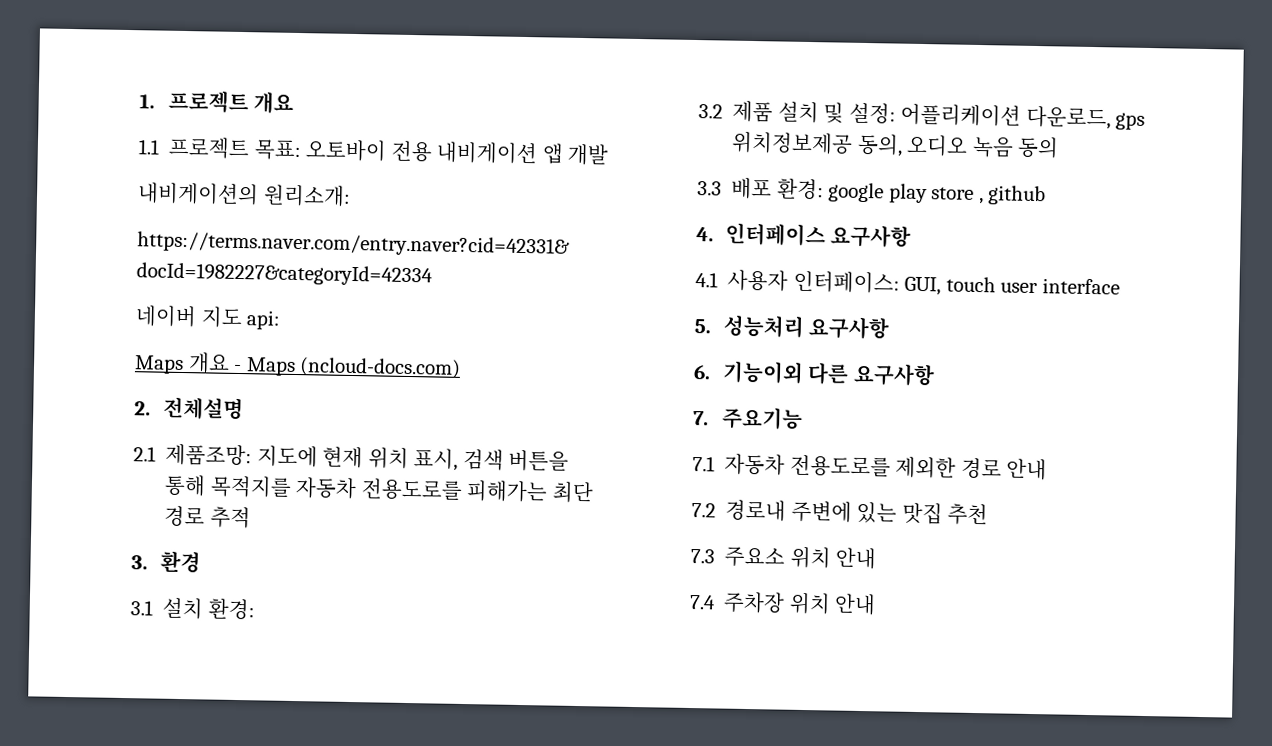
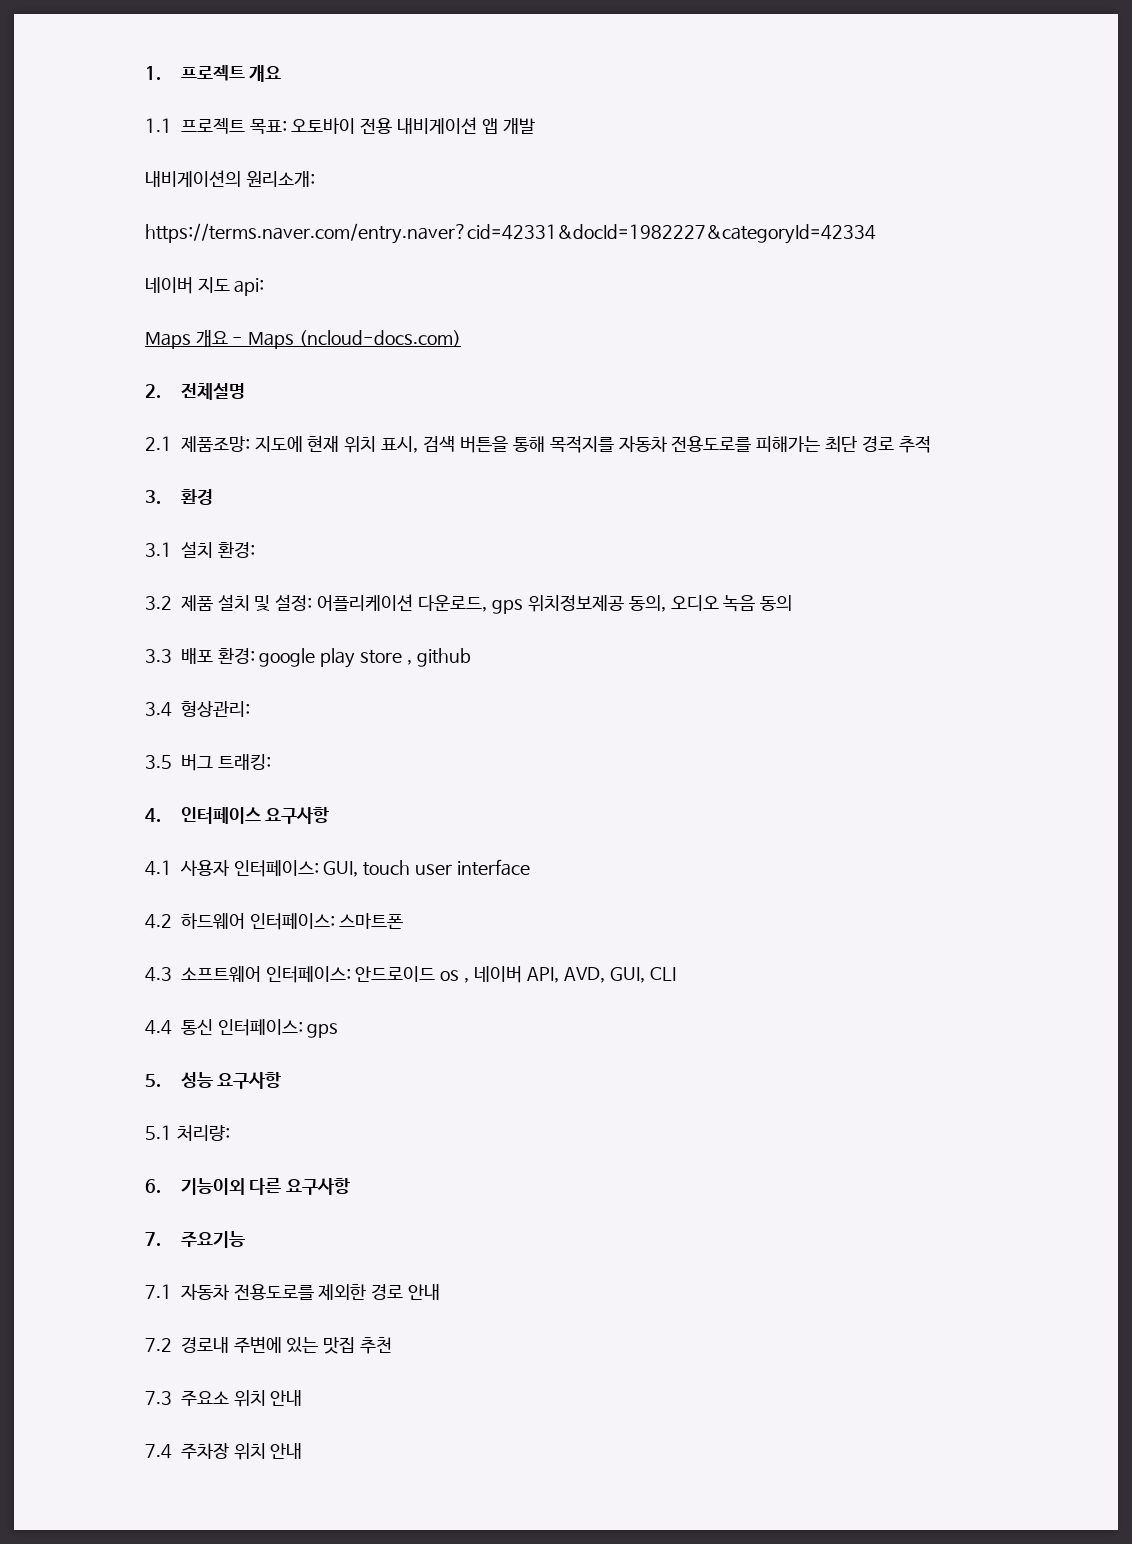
+ 3.4 형상관리:
+ 3.5 버그 트래킹:
- 5. 성능처리 요구사항
+ 4.2 하드웨어 인터페이스: 스마트폰
+ 4.3 소프트웨어 인터페이스: 안드로이드 os , 네이버 API, AVD, GUI, CLI
+ 4.4 통신 인터페이스: gps
+ 5. 성능 요구사항
+ 5.1 처리량:

